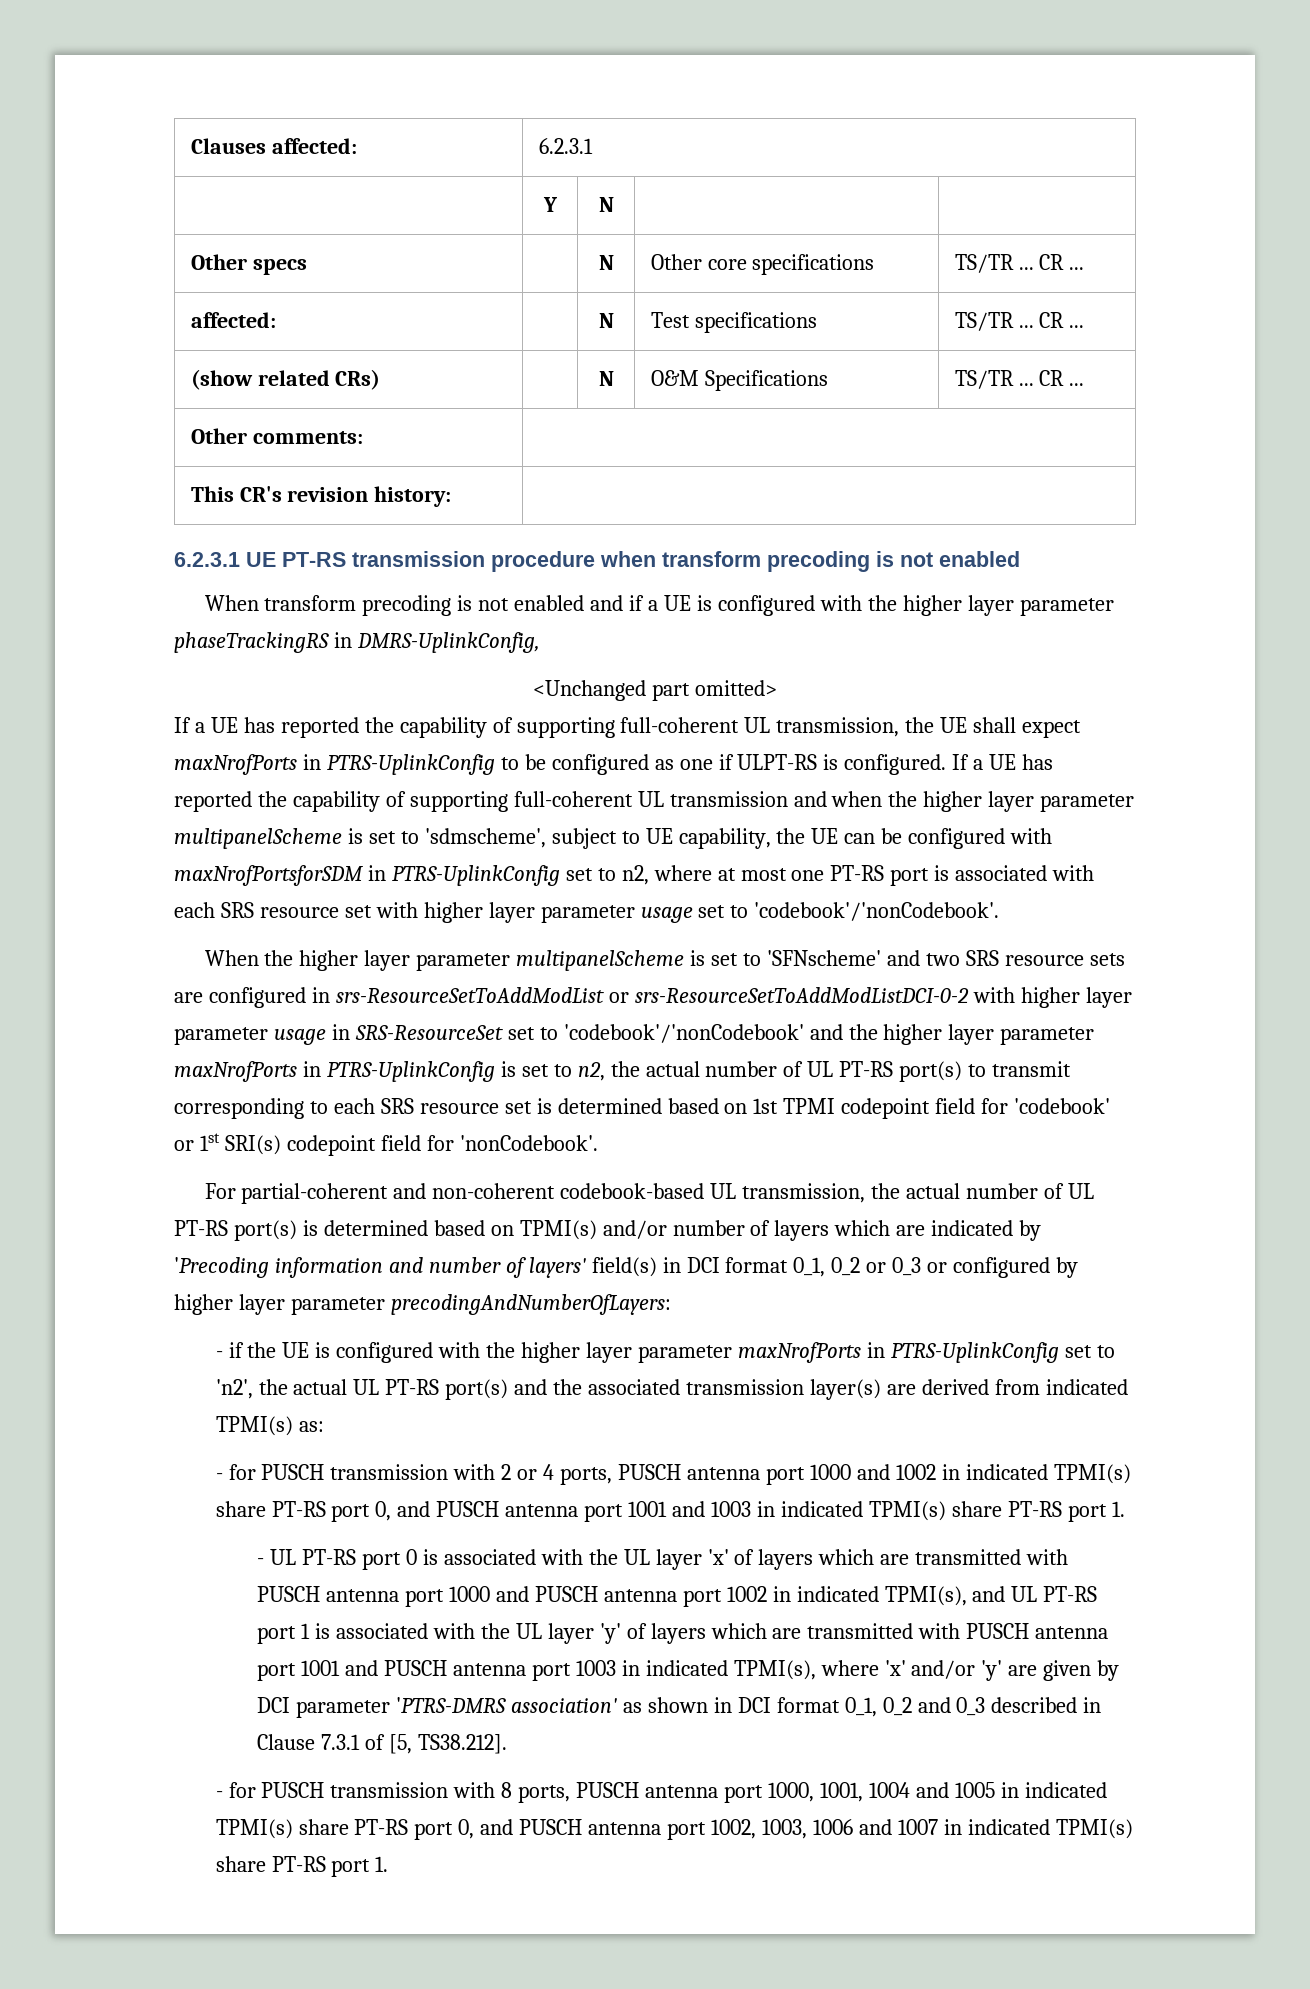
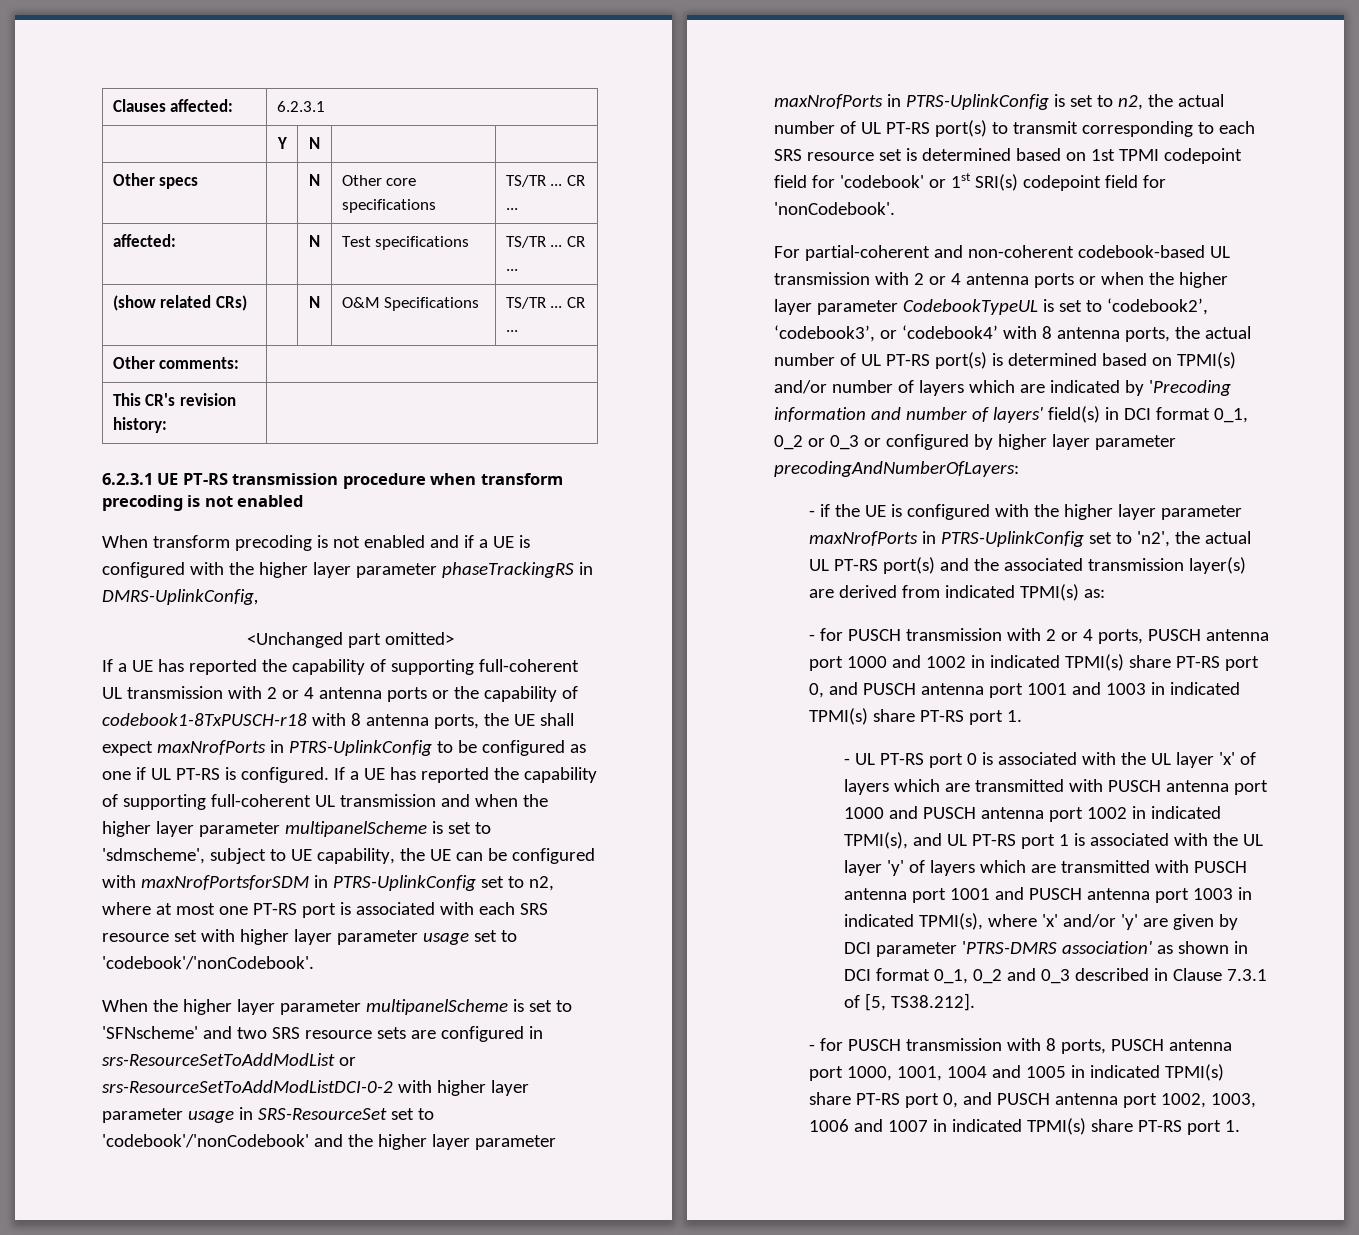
- If a UE has reported the capability of supporting full-coherent UL transmission, the UE shall expect maxNrofPorts in PTRS-UplinkConfig to be configured as one if ULPT-RS is configured.
+ If a UE has reported the capability of supporting full-coherent UL transmission with 2 or 4 antenna ports or the capability of codebook1-8TxPUSCH-r18 with 8 antenna ports, the UE shall expect maxNrofPorts in PTRS-UplinkConfig to be configured as one if UL PT-RS is configured.
- For partial-coherent and non-coherent codebook-based UL transmission, the actual number of UL PT-RS port(s) is determined based on TPMI(s) and/or number of layers which are indicated by 'Precoding information and number of layers' field(s) in DCI format 0_1, 0_2 or 0_3 or configured by higher layer parameter precodingAndNumberOfLayers:
+ For partial-coherent and non-coherent codebook-based UL transmission with 2 or 4 antenna ports or when the higher layer parameter CodebookTypeUL is set to ‘codebook2’, ‘codebook3’, or ‘codebook4’ with 8 antenna ports, the actual number of UL PT-RS port(s) is determined based on TPMI(s) and/or number of layers which are indicated by 'Precoding information and number of layers' field(s) in DCI format 0_1, 0_2 or 0_3 or configured by higher layer parameter precodingAndNumberOfLayers:

